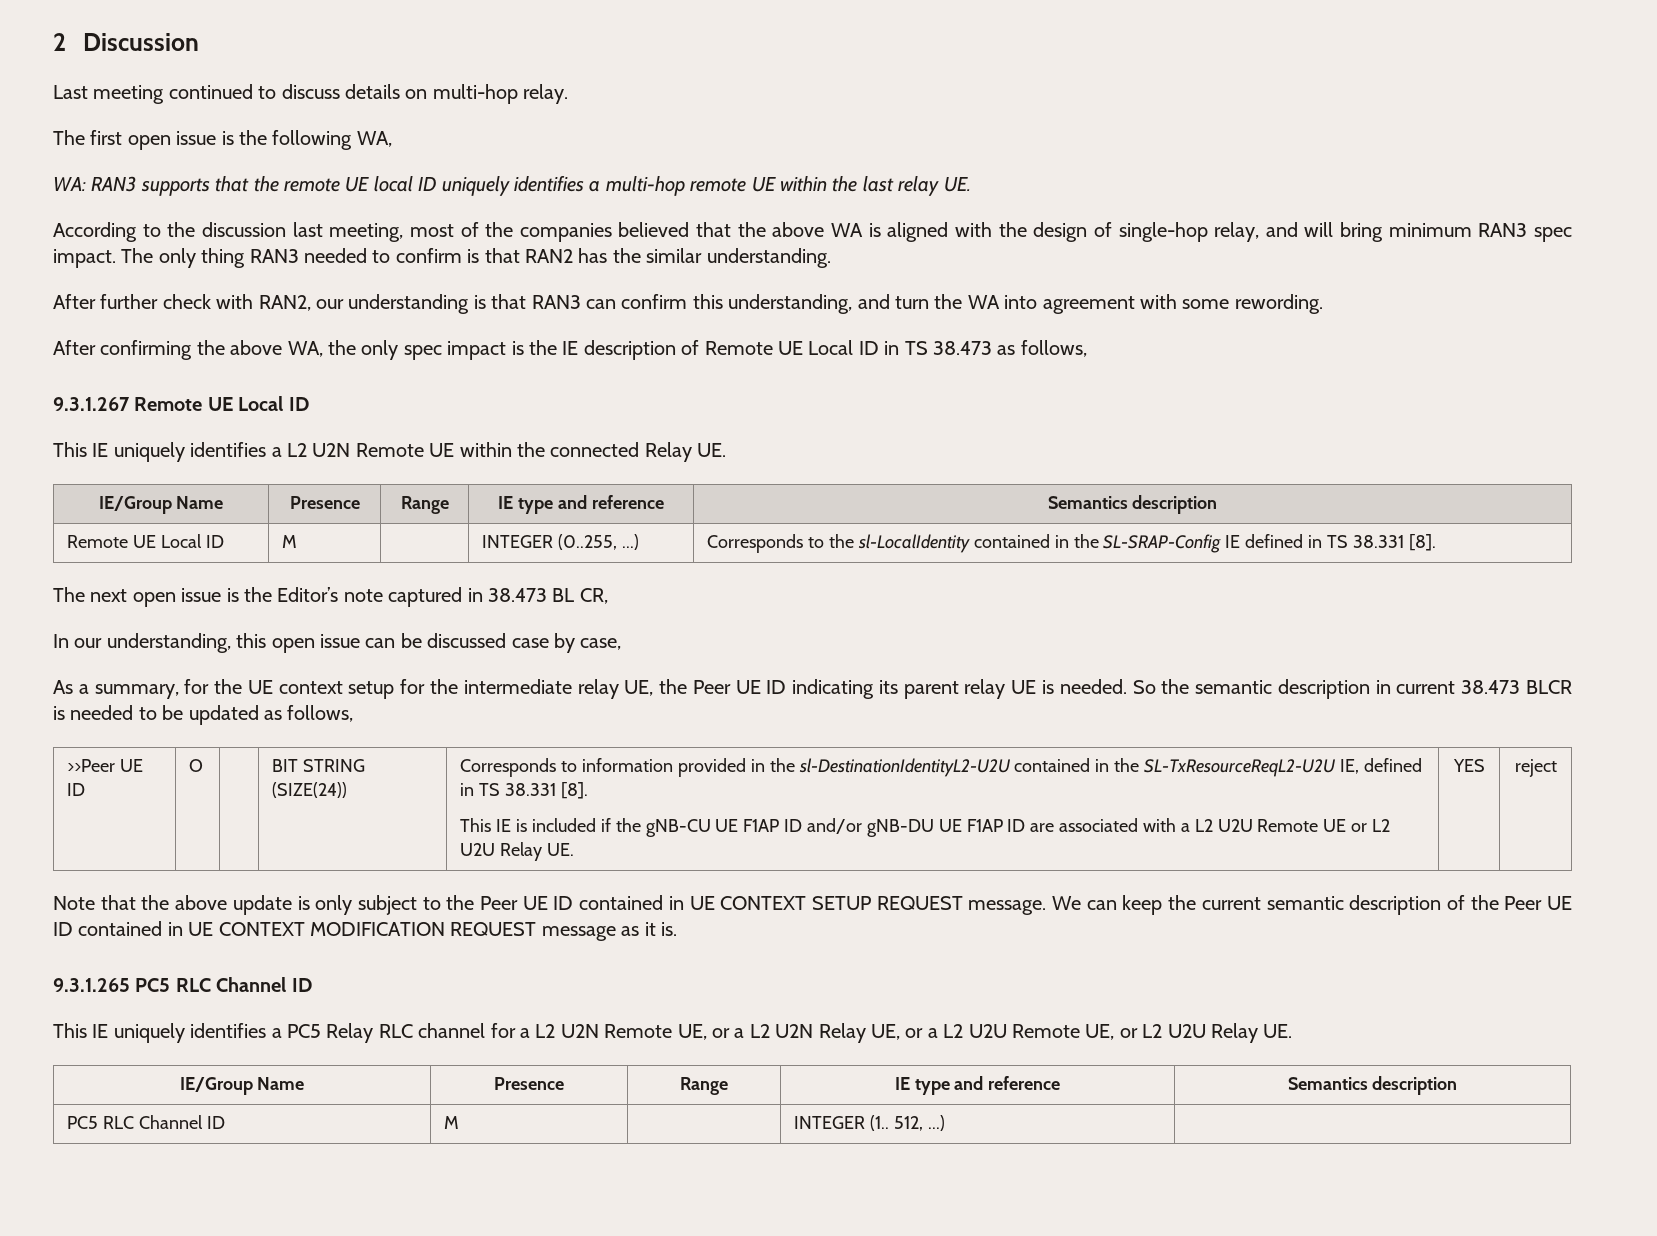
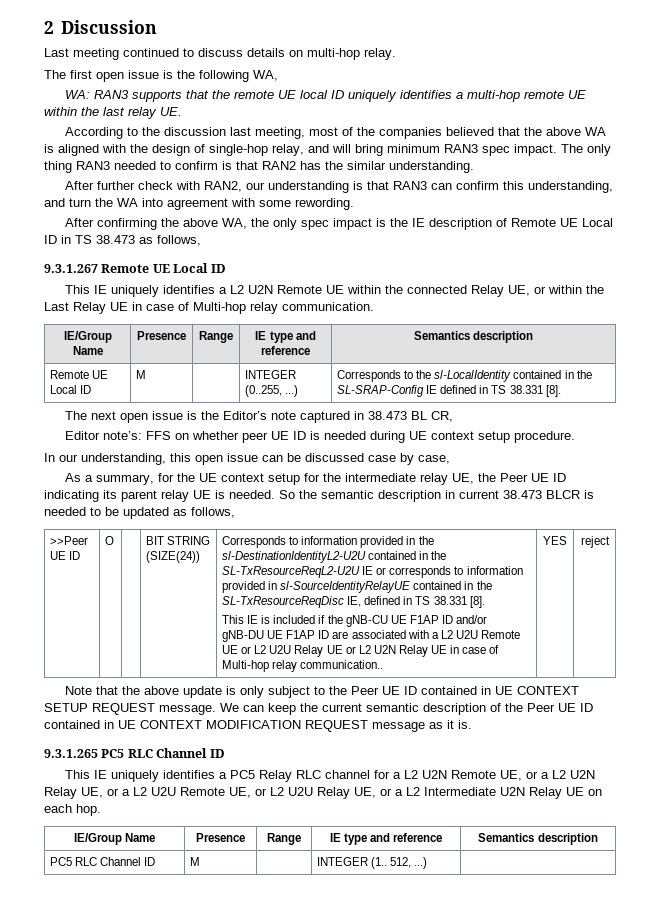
- This IE uniquely identifies a L2 U2N Remote UE within the connected Relay UE.
+ This IE uniquely identifies a L2 U2N Remote UE within the connected Relay UE, or within the Last Relay UE in case of Multi-hop relay communication.
+ Editor note’s: FFS on whether peer UE ID is needed during UE context setup procedure.
- Corresponds to information provided in the sl-DestinationIdentityL2-U2U contained in the SL-TxResourceReqL2-U2U IE, defined in TS 38.331 [8].
+ Corresponds to information provided in the sl-DestinationIdentityL2-U2U contained in the SL-TxResourceReqL2-U2U IE or corresponds to information provided in sl-SourceIdentityRelayUE contained in the SL-TxResourceReqDisc IE, defined in TS 38.331 [8].
- This IE is included if the gNB-CU UE F1AP ID and/or gNB-DU UE F1AP ID are associated with a L2 U2U Remote UE or L2 U2U Relay UE.
+ This IE is included if the gNB-CU UE F1AP ID and/or gNB-DU UE F1AP ID are associated with a L2 U2U Remote UE or L2 U2U Relay UE or L2 U2N Relay UE in case of Multi-hop relay communication..
- This IE uniquely identifies a PC5 Relay RLC channel for a L2 U2N Remote UE, or a L2 U2N Relay UE, or a L2 U2U Remote UE, or L2 U2U Relay UE.
+ This IE uniquely identifies a PC5 Relay RLC channel for a L2 U2N Remote UE, or a L2 U2N Relay UE, or a L2 U2U Remote UE, or L2 U2U Relay UE, or a L2 Intermediate U2N Relay UE on each hop.

